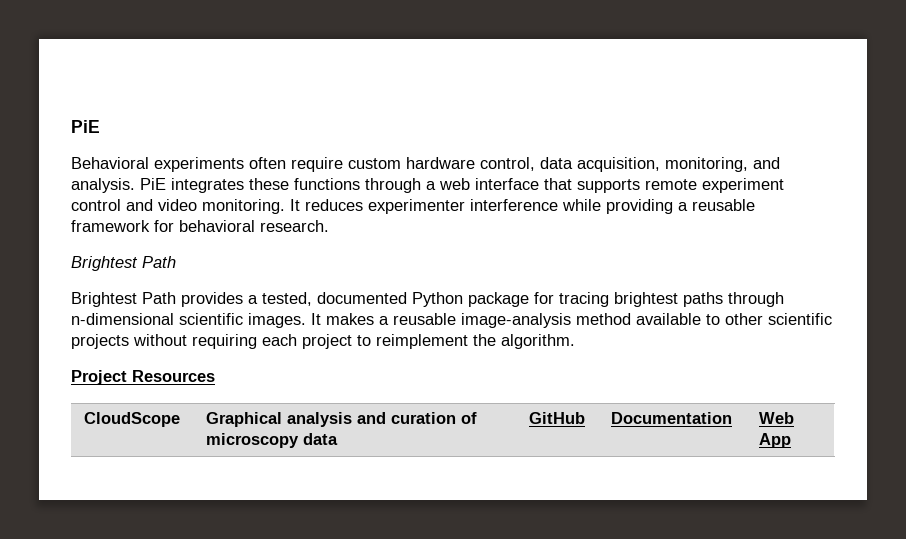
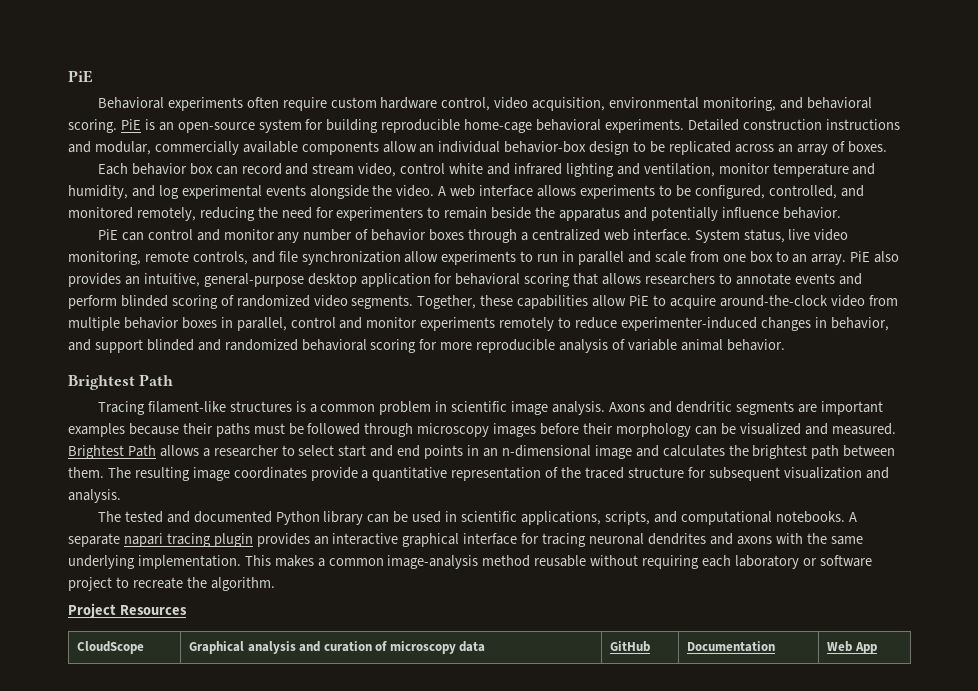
- Behavioral experiments often require custom hardware control, data acquisition, monitoring, and analysis. PiE integrates these functions through a web interface that supports remote experiment control and video monitoring. It reduces experimenter interference while providing a reusable framework for behavioral research.
+ Behavioral experiments often require custom hardware control, video acquisition, environmental monitoring, and behavioral scoring. PiE is an open-source system for building reproducible home-cage behavioral experiments. Detailed construction instructions and modular, commercially available components allow an individual behavior-box design to be replicated across an array of boxes.
+ Each behavior box can record and stream video, control white and infrared lighting and ventilation, monitor temperature and humidity, and log experimental events alongside the video. A web interface allows experiments to be configured, controlled, and monitored remotely, reducing the need for experimenters to remain beside the apparatus and potentially influence behavior.
+ PiE can control and monitor any number of behavior boxes through a centralized web interface. System status, live video monitoring, remote controls, and file synchronization allow experiments to run in parallel and scale from one box to an array. PiE also provides an intuitive, general-purpose desktop application for behavioral scoring that allows researchers to annotate events and perform blinded scoring of randomized video segments. Together, these capabilities allow PiE to acquire around-the-clock video from multiple behavior boxes in parallel, control and monitor experiments remotely to reduce experimenter-induced changes in behavior, and support blinded and randomized behavioral scoring for more reproducible analysis of variable animal behavior.
  Brightest Path
- Brightest Path provides a tested, documented Python package for tracing brightest paths through n-dimensional scientific images. It makes a reusable image-analysis method available to other scientific projects without requiring each project to reimplement the algorithm.
+ Tracing filament-like structures is a common problem in scientific image analysis. Axons and dendritic segments are important examples because their paths must be followed through microscopy images before their morphology can be visualized and measured. Brightest Path allows a researcher to select start and end points in an n-dimensional image and calculates the brightest path between them. The resulting image coordinates provide a quantitative representation of the traced structure for subsequent visualization and analysis.
+ The tested and documented Python library can be used in scientific applications, scripts, and computational notebooks. A separate napari tracing plugin provides an interactive graphical interface for tracing neuronal dendrites and axons with the same underlying implementation. This makes a common image-analysis method reusable without requiring each laboratory or software project to recreate the algorithm.

